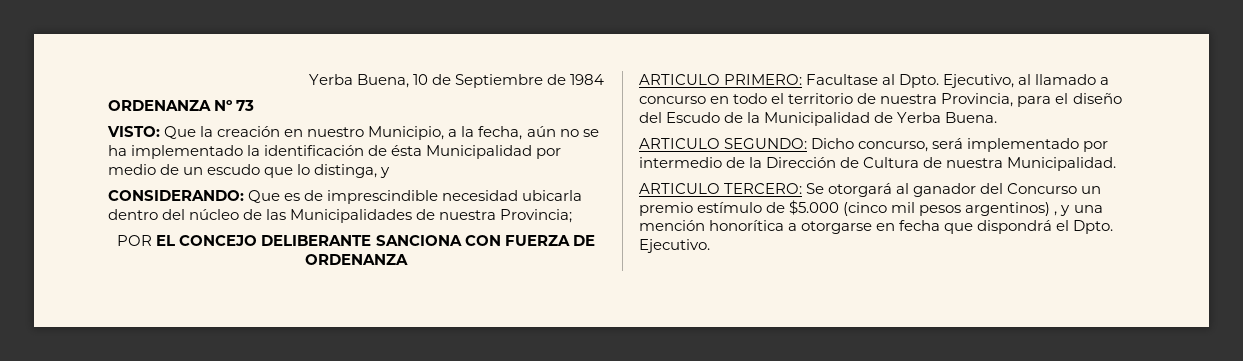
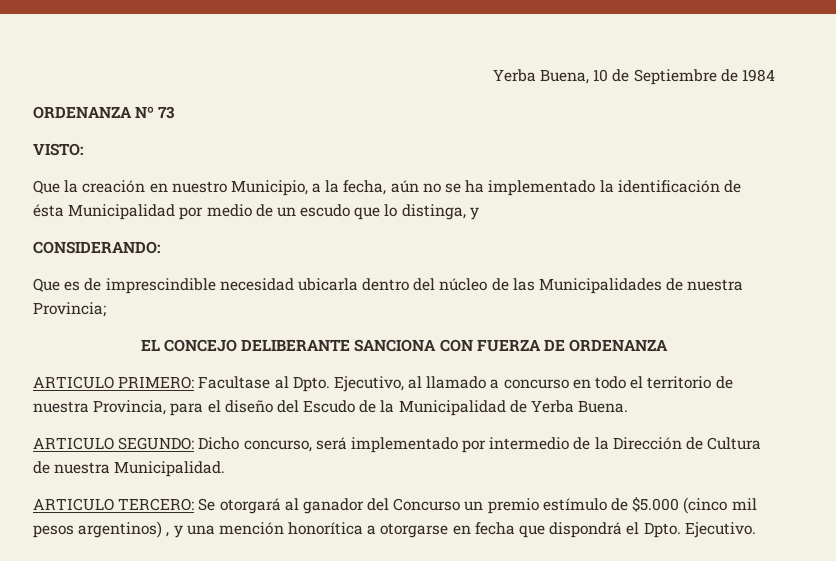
- VISTO: Que la creación en nuestro Municipio, a la fecha, aún no se ha implementado la identificación de ésta Municipalidad por medio de un escudo que lo distinga, y
+ VISTO:
+ Que la creación en nuestro Municipio, a la fecha, aún no se ha implementado la identificación de ésta Municipalidad por medio de un escudo que lo distinga, y
- CONSIDERANDO: Que es de imprescindible necesidad ubicarla dentro del núcleo de las Municipalidades de nuestra Provincia;
+ CONSIDERANDO:
+ Que es de imprescindible necesidad ubicarla dentro del núcleo de las Municipalidades de nuestra Provincia;
- POR EL CONCEJO DELIBERANTE SANCIONA CON FUERZA DE ORDENANZA
+ EL CONCEJO DELIBERANTE SANCIONA CON FUERZA DE ORDENANZA

